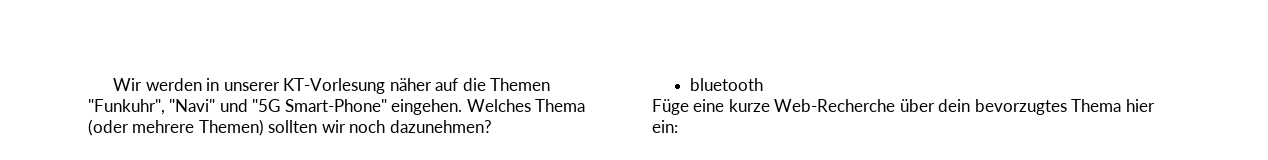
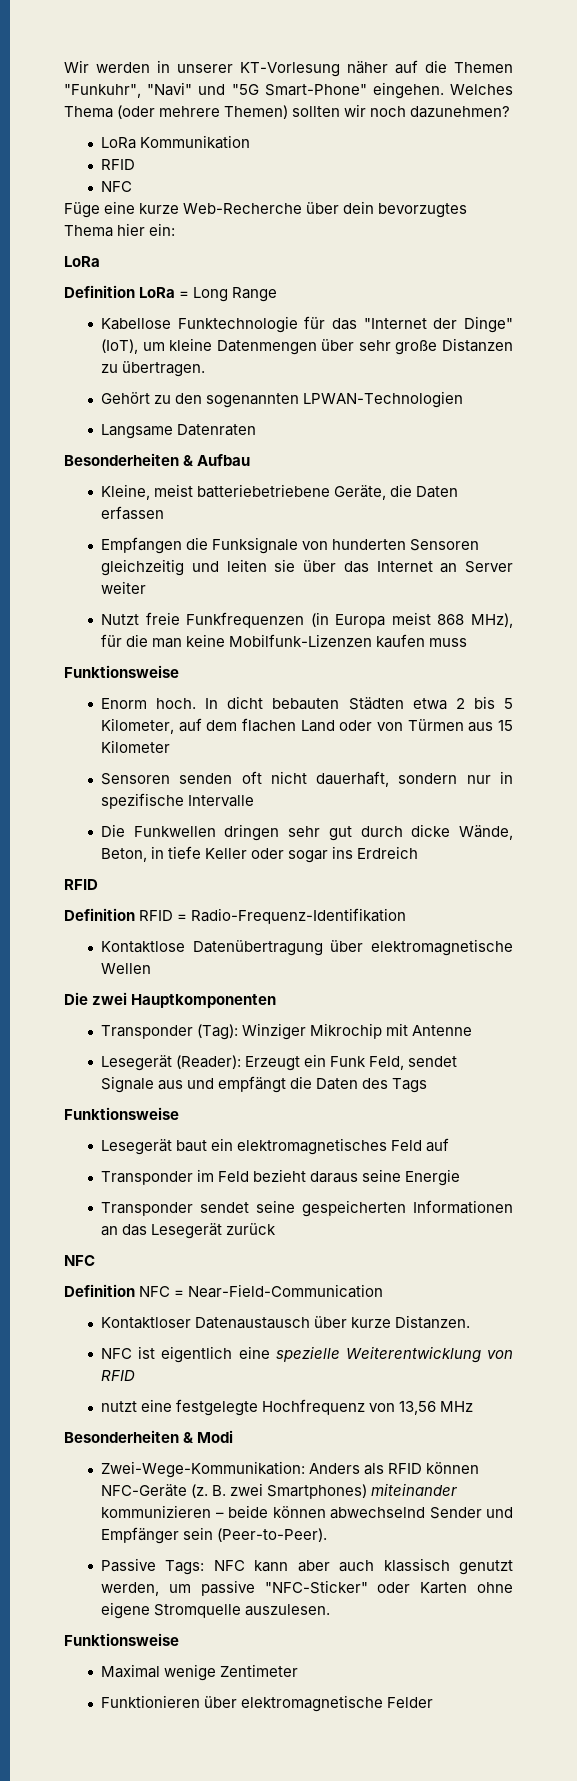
- bluetooth
+ LoRa Kommunikation
+ RFID
+ NFC
  Füge eine kurze Web-Recherche über dein bevorzugtes Thema hier ein:
+ LoRa
+ Definition LoRa = Long Range
+ Kabellose Funktechnologie für das "Internet der Dinge" (IoT), um kleine Datenmengen über sehr große Distanzen zu übertragen.
+ Gehört zu den sogenannten LPWAN-Technologien
+ Langsame Datenraten
+ Besonderheiten & Aufbau
+ Kleine, meist batteriebetriebene Geräte, die Daten erfassen
+ Empfangen die Funksignale von hunderten Sensoren gleichzeitig und leiten sie über das Internet an Server weiter
+ Nutzt freie Funkfrequenzen (in Europa meist 868 MHz), für die man keine Mobilfunk-Lizenzen kaufen muss
+ Funktionsweise
+ Enorm hoch. In dicht bebauten Städten etwa 2 bis 5 Kilometer, auf dem flachen Land oder von Türmen aus 15 Kilometer
+ Sensoren senden oft nicht dauerhaft, sondern nur in spezifische Intervalle
+ Die Funkwellen dringen sehr gut durch dicke Wände, Beton, in tiefe Keller oder sogar ins Erdreich
+ RFID
+ Definition RFID = Radio-Frequenz-Identifikation
+ Kontaktlose Datenübertragung über elektromagnetische Wellen
+ Die zwei Hauptkomponenten
+ Transponder (Tag): Winziger Mikrochip mit Antenne
+ Lesegerät (Reader): Erzeugt ein Funk Feld, sendet Signale aus und empfängt die Daten des Tags
+ Funktionsweise
+ Lesegerät baut ein elektromagnetisches Feld auf
+ Transponder im Feld bezieht daraus seine Energie
+ Transponder sendet seine gespeicherten Informationen an das Lesegerät zurück
+ NFC
+ Definition NFC = Near-Field-Communication
+ Kontaktloser Datenaustausch über kurze Distanzen.
+ NFC ist eigentlich eine spezielle Weiterentwicklung von RFID
+ nutzt eine festgelegte Hochfrequenz von 13,56 MHz
+ Besonderheiten & Modi
+ Zwei-Wege-Kommunikation: Anders als RFID können NFC-Geräte (z. B. zwei Smartphones) miteinander kommunizieren – beide können abwechselnd Sender und Empfänger sein (Peer-to-Peer).
+ Passive Tags: NFC kann aber auch klassisch genutzt werden, um passive "NFC-Sticker" oder Karten ohne eigene Stromquelle auszulesen.
+ Funktionsweise
+ Maximal wenige Zentimeter
+ Funktionieren über elektromagnetische Felder

